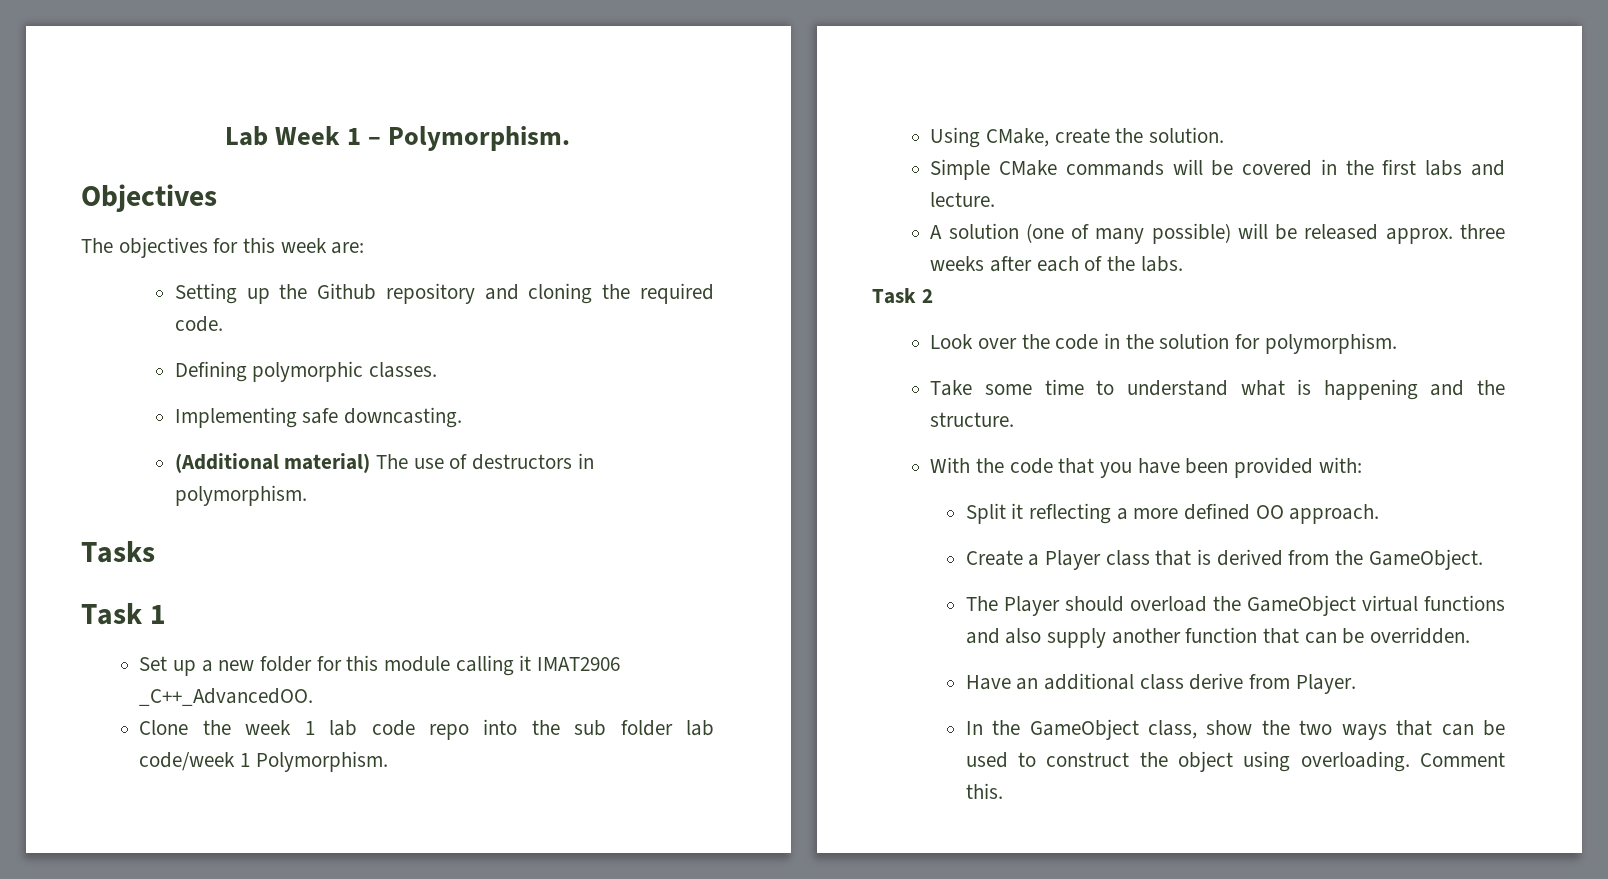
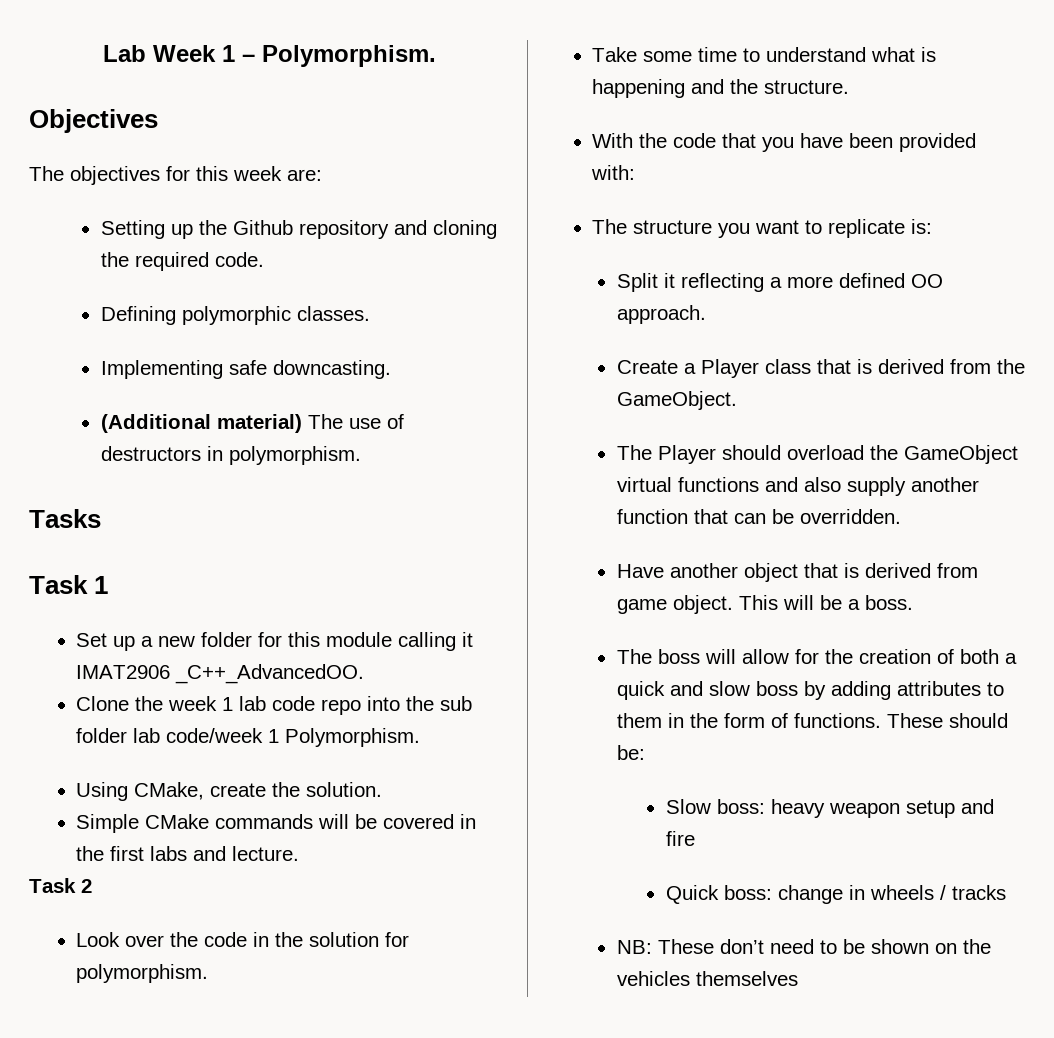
- A solution (one of many possible) will be released approx. three weeks after each of the labs.
+ The structure you want to replicate is:
- Have an additional class derive from Player.
- In the GameObject class, show the two ways that can be used to construct the object using overloading. Comment this.
+ Have another object that is derived from game object. This will be a boss.
+ The boss will allow for the creation of both a quick and slow boss by adding attributes to them in the form of functions. These should be:
+ Slow boss: heavy weapon setup and fire
+ Quick boss: change in wheels / tracks
+ NB: These don’t need to be shown on the vehicles themselves

